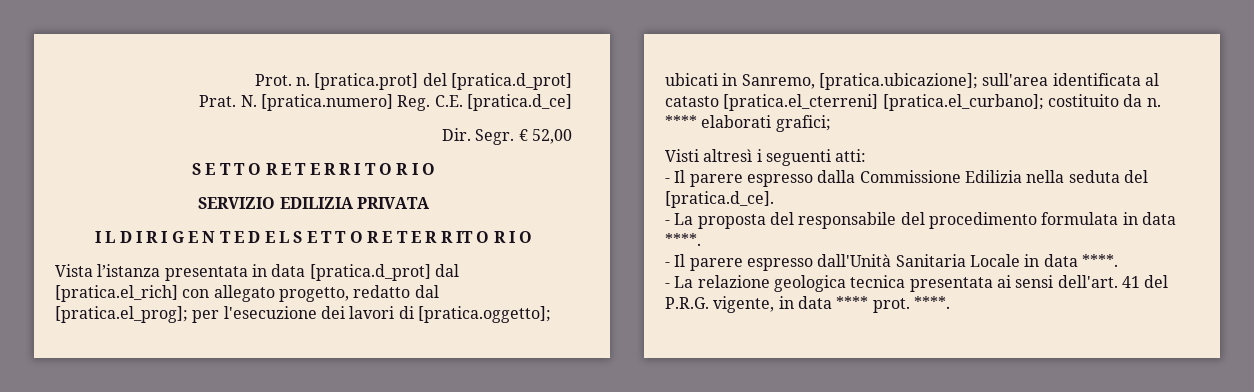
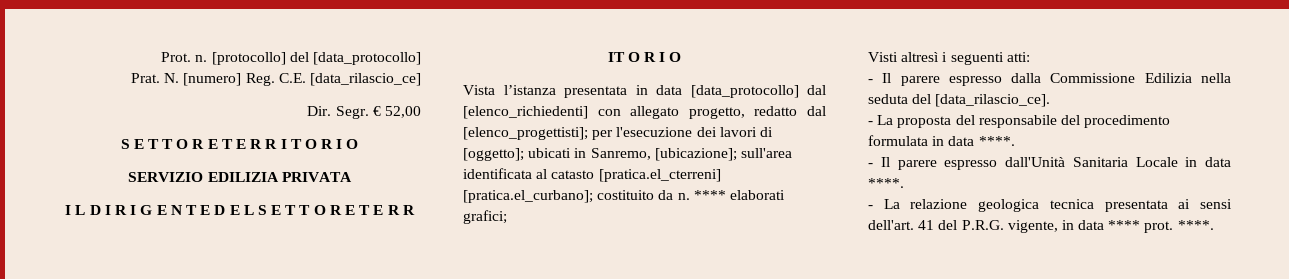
- [pratica.prot] del [pratica.d_prot]
+ [protocollo] del [data_protocollo]
- N. [pratica.numero] Reg. C.E. [pratica.d_ce]
+ N. [numero] Reg. C.E. [data_rilascio_ce]
- Vista l’istanza presentata in data [pratica.d_prot] dal [pratica.el_rich] con allegato progetto, redatto dal [pratica.el_prog]; per l'esecuzione dei lavori di [pratica.oggetto]; ubicati in Sanremo, [pratica.ubicazione]; sull'area identificata al catasto [pratica.el_cterreni] [pratica.el_curbano]; costituito da n.
+ Vista l’istanza presentata in data [data_protocollo] dal [elenco_richiedenti] con allegato progetto, redatto dal [elenco_progettisti]; per l'esecuzione dei lavori di [oggetto]; ubicati in Sanremo, [ubicazione]; sull'area identificata al catasto [pratica.el_cterreni] [pratica.el_curbano]; costituito da n.
- - Il parere espresso dalla Commissione Edilizia nella seduta del [pratica.d_ce].
+ - Il parere espresso dalla Commissione Edilizia nella seduta del [data_rilascio_ce].

